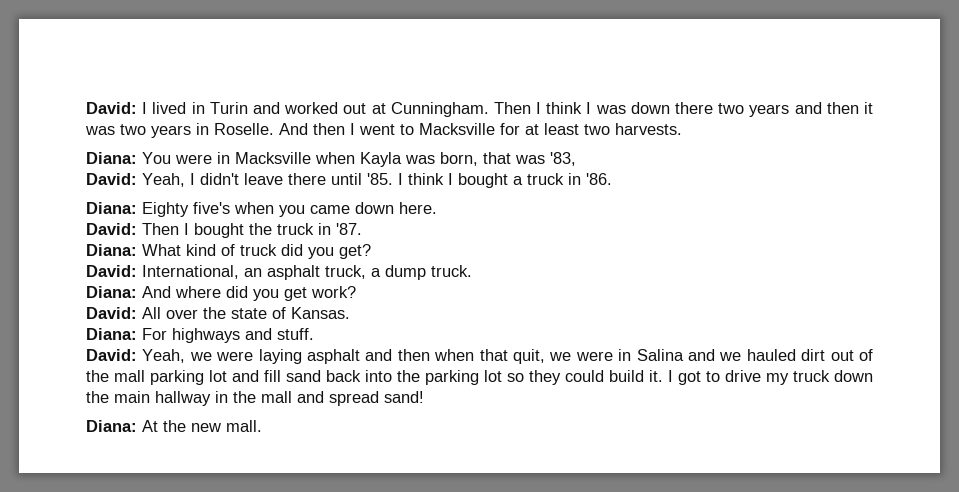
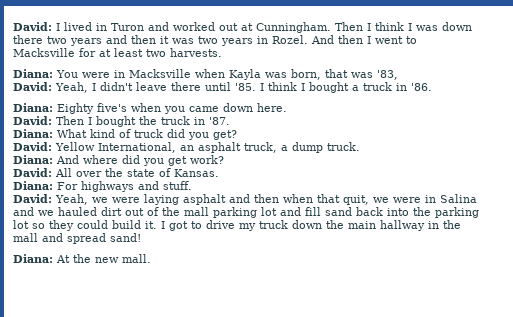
- David: I lived in Turin and worked out at Cunningham.
+ David: I lived in Turon and worked out at Cunningham.
- Then I think I was down there two years and then it was two years in Roselle.
+ Then I think I was down there two years and then it was two years in Rozel.
- David: International, an asphalt truck, a dump truck.
+ David: Yellow International, an asphalt truck, a dump truck.

